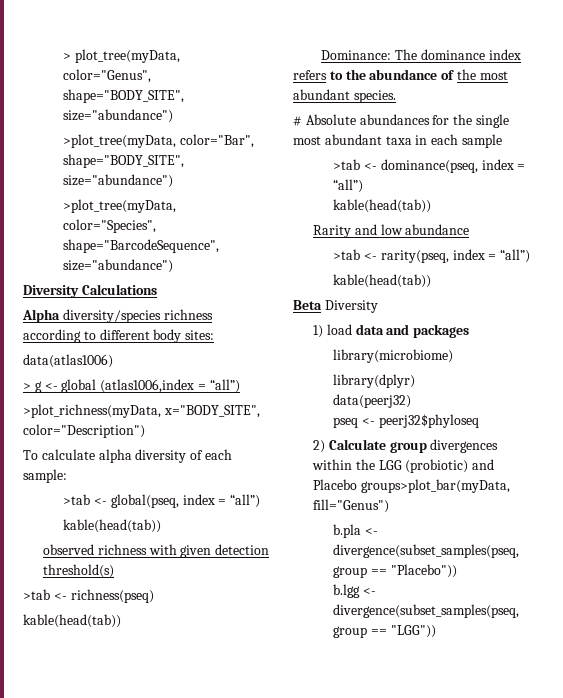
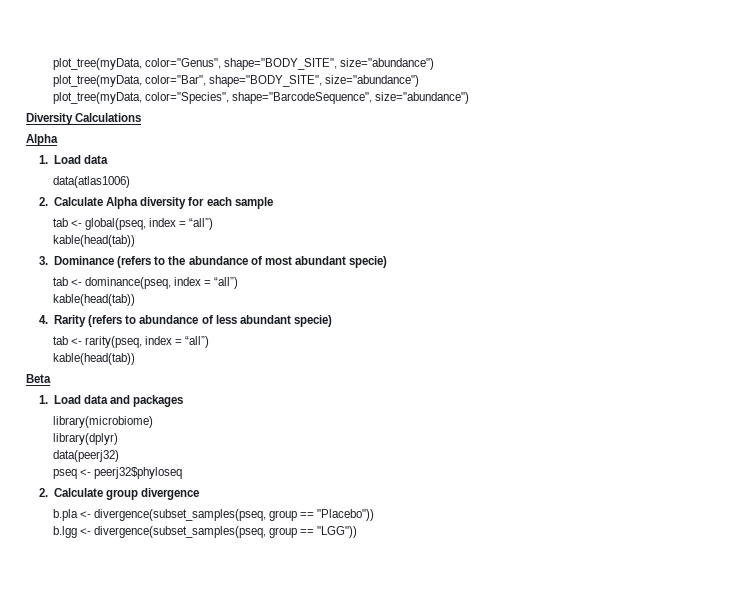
- > plot_tree(myData, color="Genus", shape="BODY_SITE", size="abundance")
+ plot_tree(myData, color="Genus", shape="BODY_SITE", size="abundance")
- >plot_tree(myData, color="Bar", shape="BODY_SITE", size="abundance")
+ plot_tree(myData, color="Bar", shape="BODY_SITE", size="abundance")
- >plot_tree(myData, color="Species", shape="BarcodeSequence", size="abundance")
+ plot_tree(myData, color="Species", shape="BarcodeSequence", size="abundance")
  Diversity Calculations
- Alpha diversity/species richness according to different body sites:
+ Alpha
+ 1. Load data
  data(atlas1006)
- > g <- global (atlas1006,index = “all”)
- >plot_richness(myData, x="BODY_SITE", color="Description")
- To calculate alpha diversity of each sample:
- >tab <- global(pseq, index = “all”)
+ 2. Calculate Alpha diversity for each sample
+ tab <- global(pseq, index = “all”)
- observed richness with given detection threshold(s)
- >tab <- richness(pseq)
- kable(head(tab))
- Dominance: The dominance index refers to the abundance of the most abundant species.
- # Absolute abundances for the single most abundant taxa in each sample
- >tab <- dominance(pseq, index = “all”)
+ 3. Dominance (refers to the abundance of most abundant specie)
+ tab <- dominance(pseq, index = “all”)
- Rarity and low abundance
- >tab <- rarity(pseq, index = “all”)
+ 4. Rarity (refers to abundance of less abundant specie)
+ tab <- rarity(pseq, index = “all”)
- Beta Diversity
- 1) load data and packages
+ Beta
+ 1. Load data and packages
- 2) Calculate group divergences within the LGG (probiotic) and Placebo groups>plot_bar(myData, fill="Genus")
+ 2. Calculate group divergence

